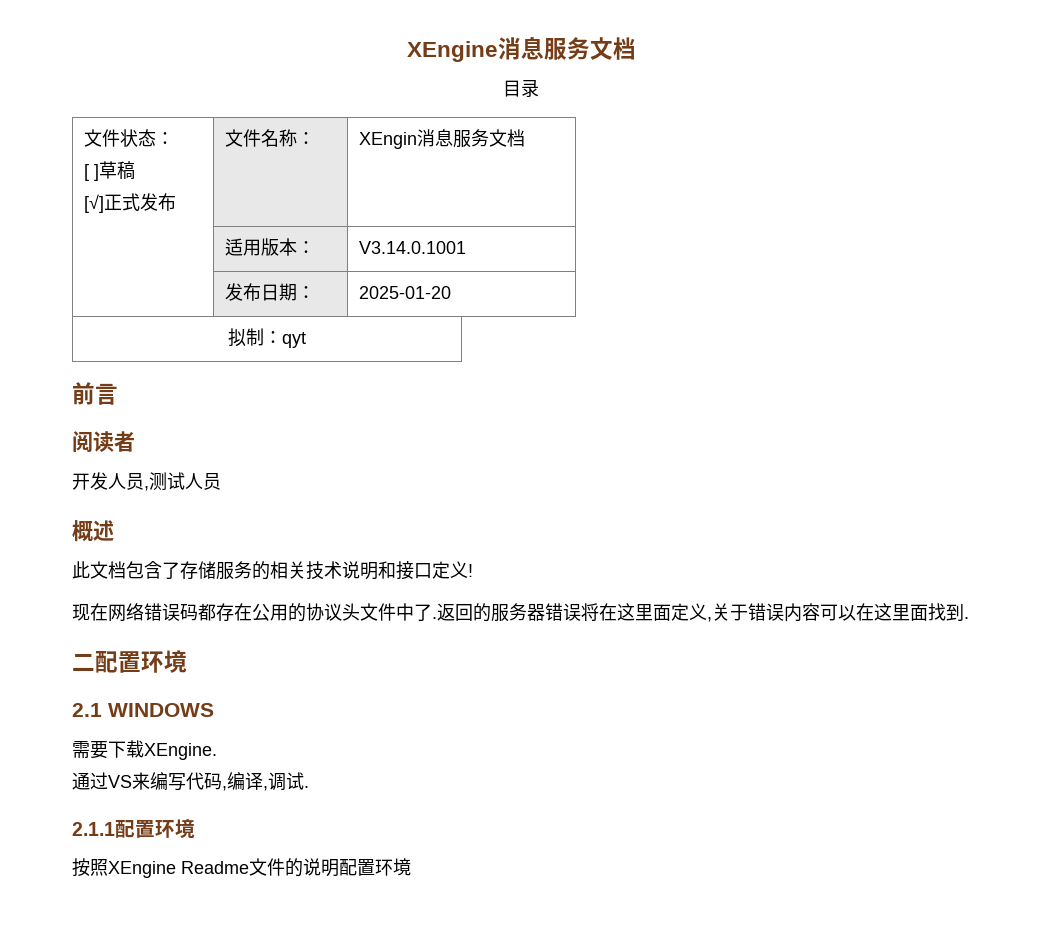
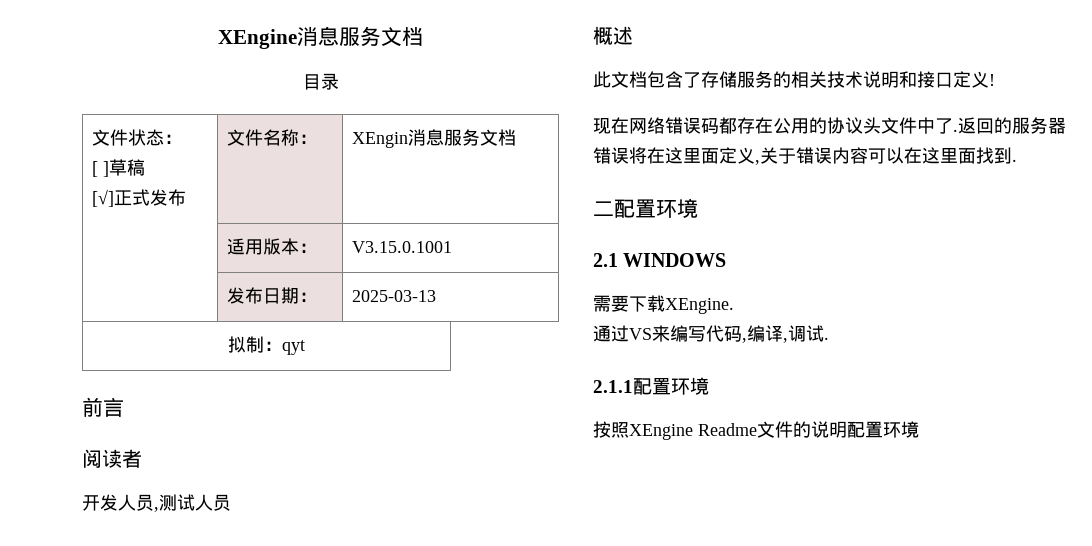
- | 适用版本： | V3.14.0.1001
+ | 适用版本： | V3.15.0.1001
- | 发布日期： | 2025-01-20
+ | 发布日期： | 2025-03-13

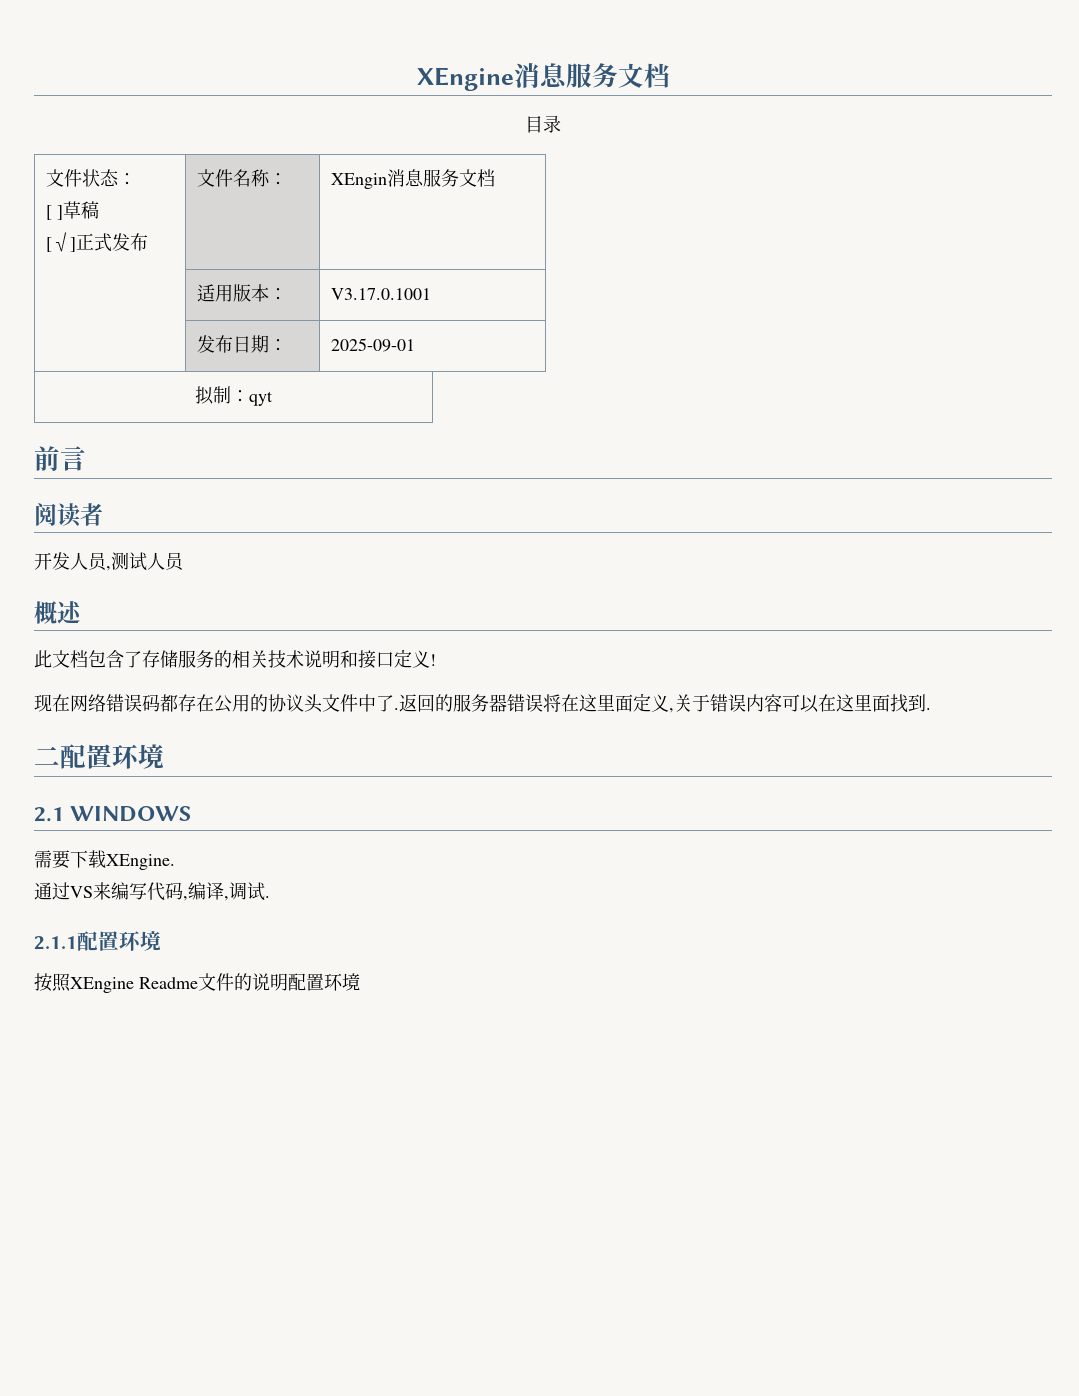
- | 适用版本： | V3.15.0.1001
+ | 适用版本： | V3.17.0.1001
- | 发布日期： | 2025-03-13
+ | 发布日期： | 2025-09-01

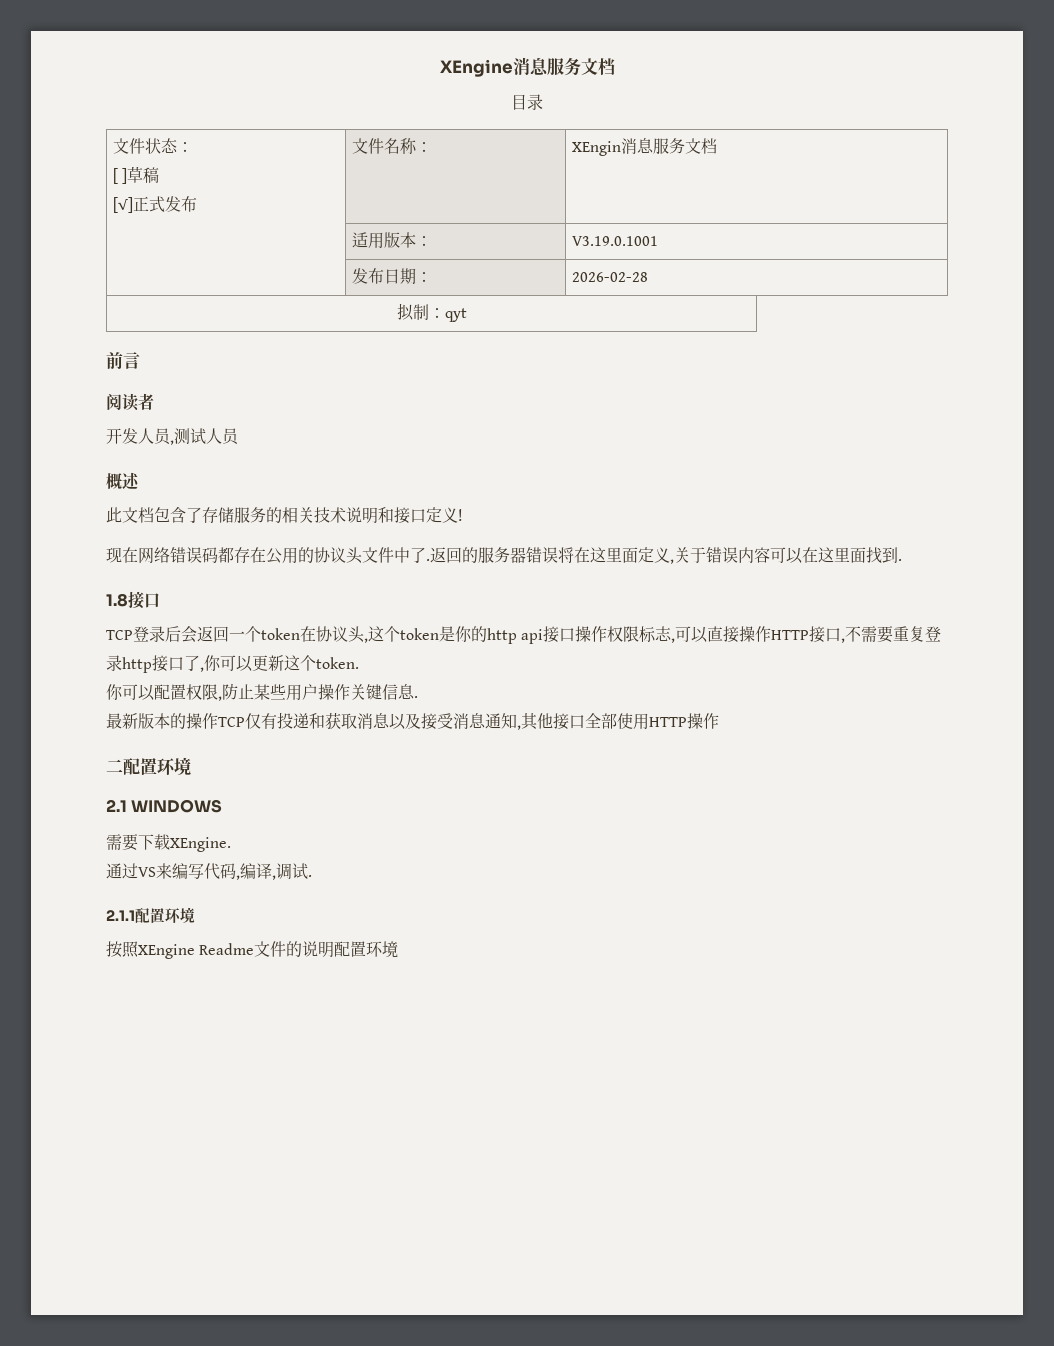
- | 适用版本： | V3.17.0.1001
+ | 适用版本： | V3.19.0.1001
- | 发布日期： | 2025-09-01
+ | 发布日期： | 2026-02-28
+ 1.8接口
+ TCP登录后会返回一个token在协议头,这个token是你的http api接口操作权限标志,可以直接操作HTTP接口,不需要重复登录http接口了,你可以更新这个token.
+ 你可以配置权限,防止某些用户操作关键信息.
+ 最新版本的操作TCP仅有投递和获取消息以及接受消息通知,其他接口全部使用HTTP操作

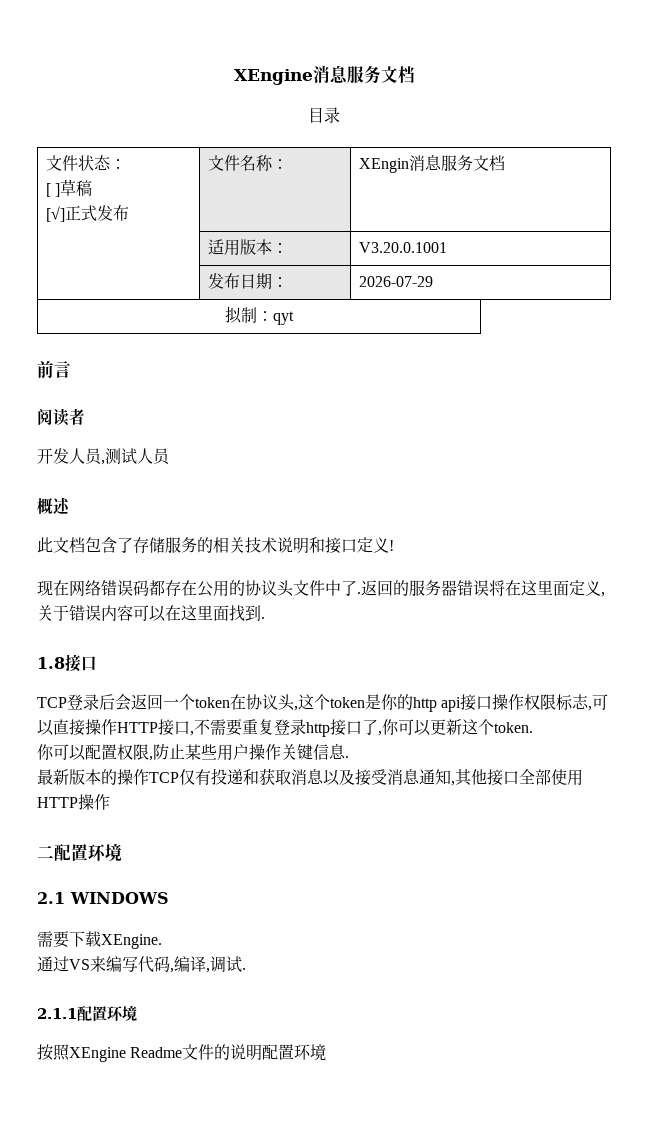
- | 适用版本： | V3.19.0.1001
+ | 适用版本： | V3.20.0.1001
- | 发布日期： | 2026-02-28
+ | 发布日期： | 2026-07-29

